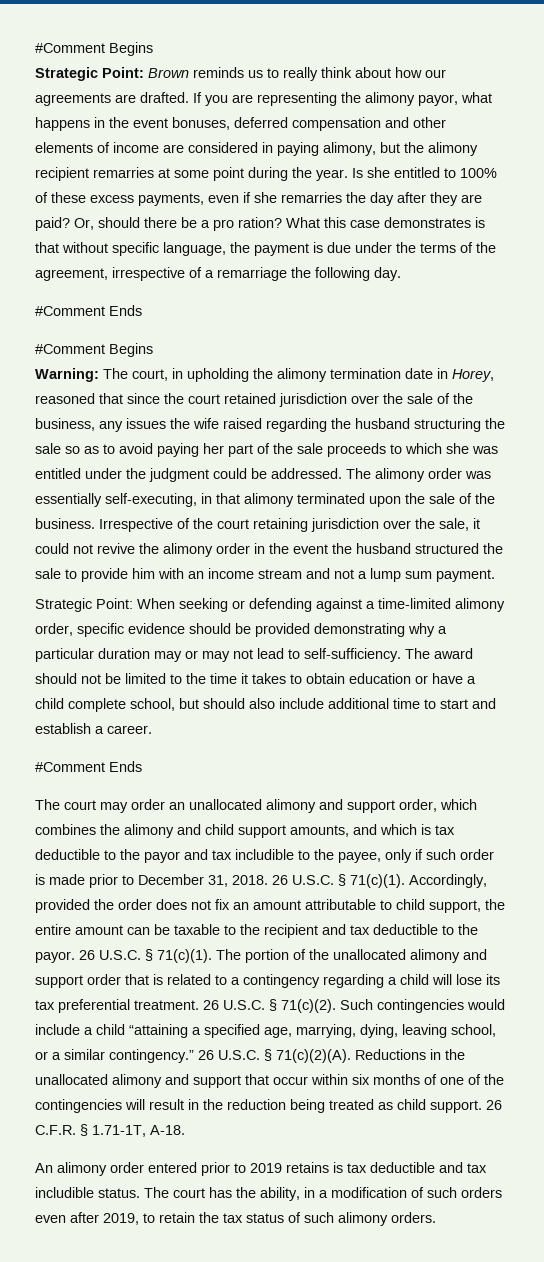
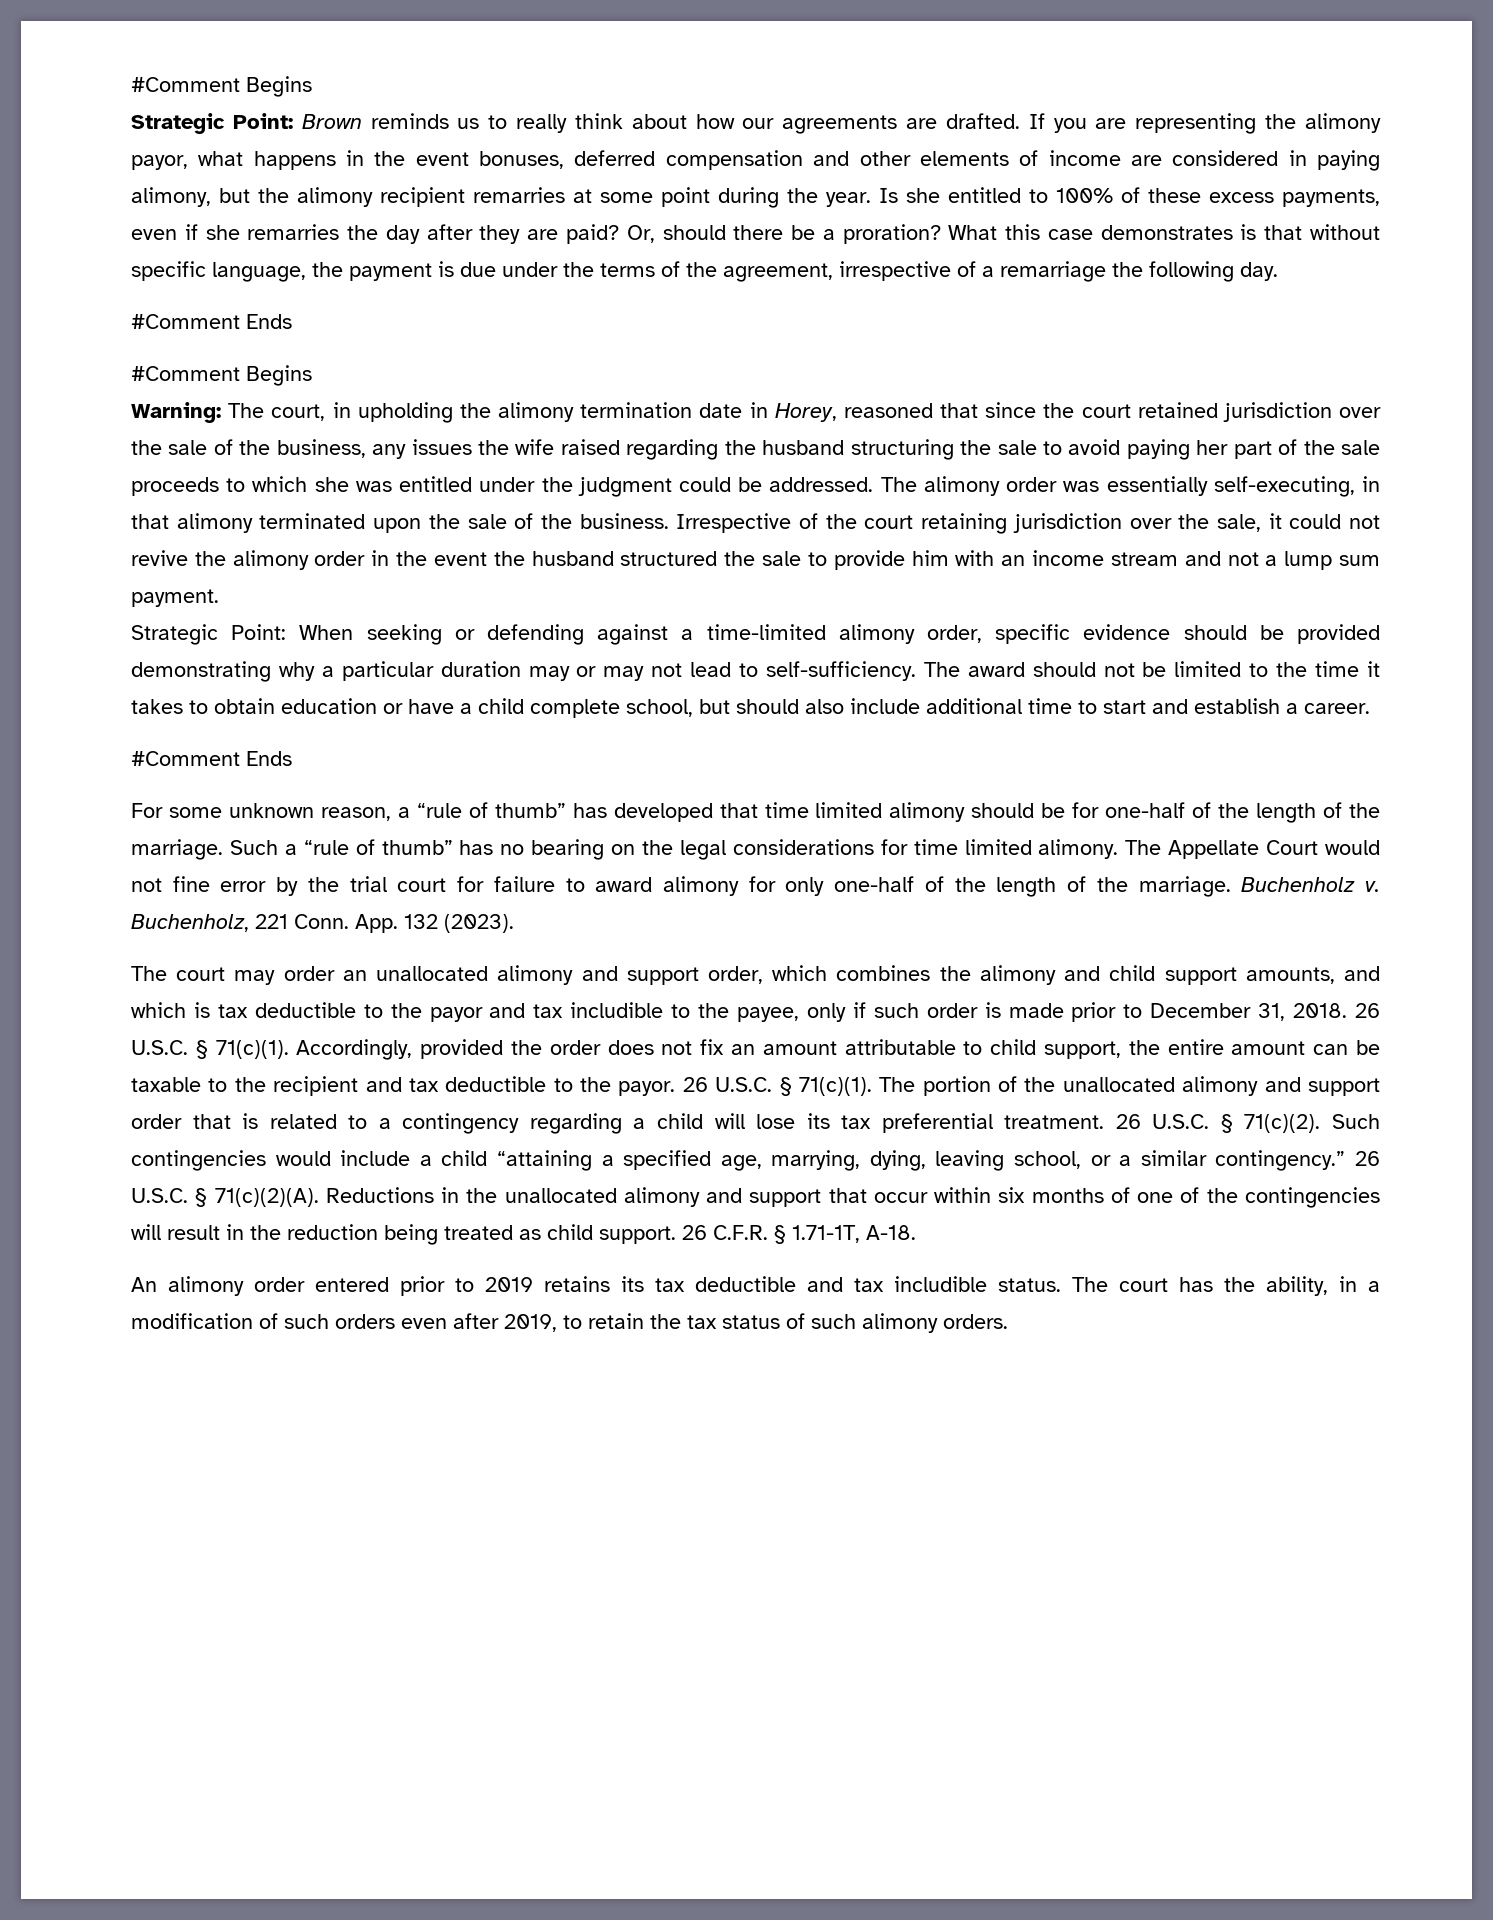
- Or, should there be a pro ration?
+ Or, should there be a proration?
- Warning: The court, in upholding the alimony termination date in Horey, reasoned that since the court retained jurisdiction over the sale of the business, any issues the wife raised regarding the husband structuring the sale so as to avoid paying her part of the sale proceeds to which she was entitled under the judgment could be addressed.
+ Warning: The court, in upholding the alimony termination date in Horey, reasoned that since the court retained jurisdiction over the sale of the business, any issues the wife raised regarding the husband structuring the sale to avoid paying her part of the sale proceeds to which she was entitled under the judgment could be addressed.
+ For some unknown reason, a “rule of thumb” has developed that time limited alimony should be for one-half of the length of the marriage. Such a “rule of thumb” has no bearing on the legal considerations for time limited alimony. The Appellate Court would not fine error by the trial court for failure to award alimony for only one-half of the length of the marriage. Buchenholz v. Buchenholz, 221 Conn. App. 132 (2023).
- An alimony order entered prior to 2019 retains is tax deductible and tax includible status.
+ An alimony order entered prior to 2019 retains its tax deductible and tax includible status.

